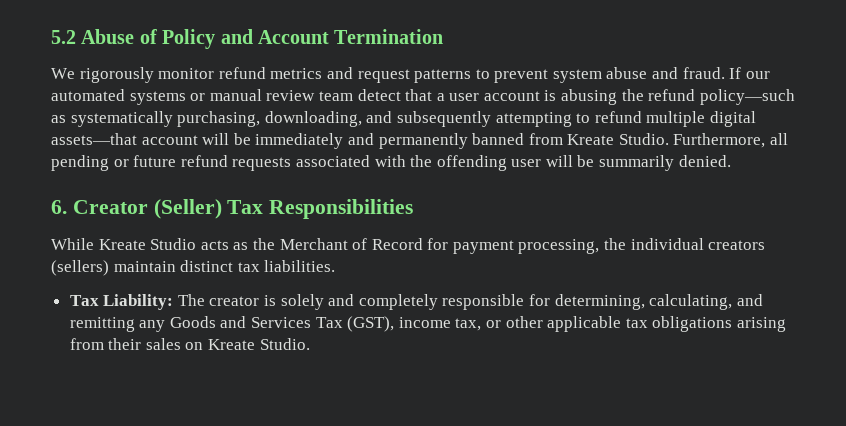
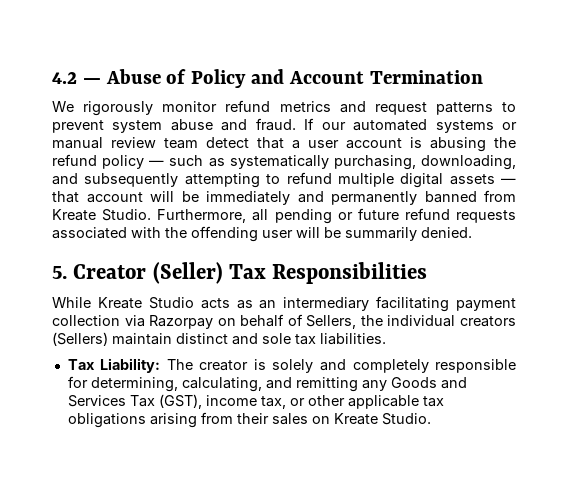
- 5.2 Abuse of Policy and Account Termination
+ 4.2 — Abuse of Policy and Account Termination
- If our automated systems or manual review team detect that a user account is abusing the refund policy—such as systematically purchasing, downloading, and subsequently attempting to refund multiple digital assets—that account will be immediately and permanently banned from Kreate Studio.
+ If our automated systems or manual review team detect that a user account is abusing the refund policy — such as systematically purchasing, downloading, and subsequently attempting to refund multiple digital assets — that account will be immediately and permanently banned from Kreate Studio.
- 6. Creator (Seller) Tax Responsibilities
+ 5. Creator (Seller) Tax Responsibilities
- While Kreate Studio acts as the Merchant of Record for payment processing, the individual creators (sellers) maintain distinct tax liabilities.
+ While Kreate Studio acts as an intermediary facilitating payment collection via Razorpay on behalf of Sellers, the individual creators (Sellers) maintain distinct and sole tax liabilities.

